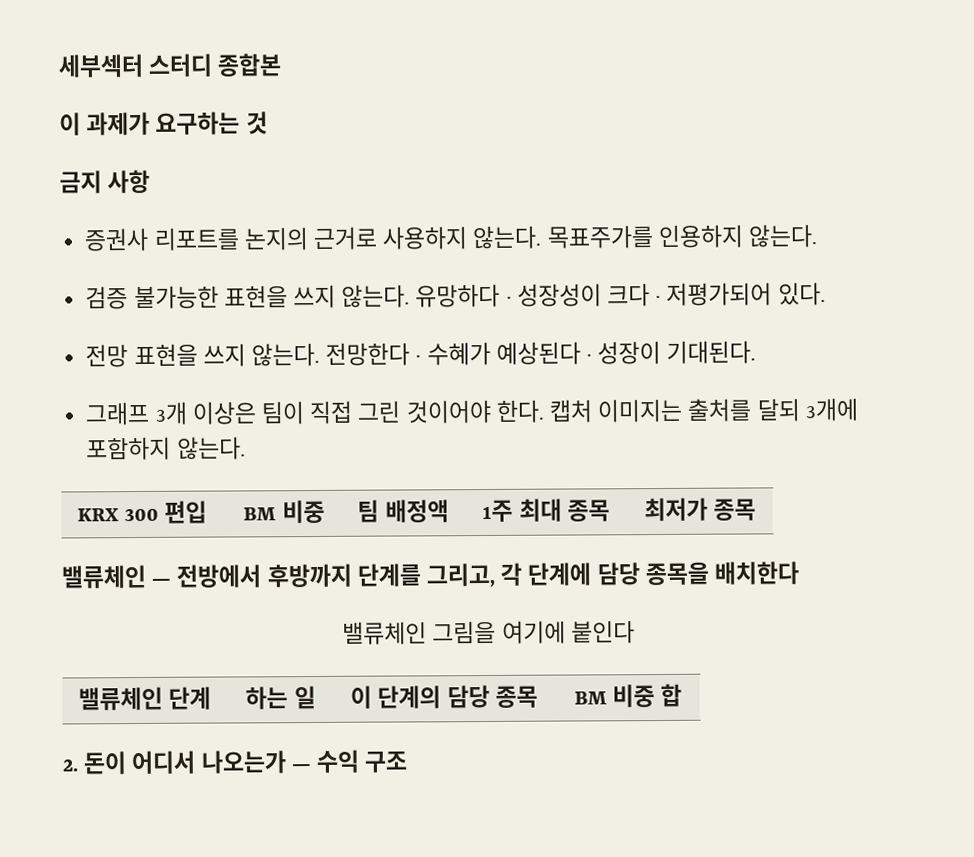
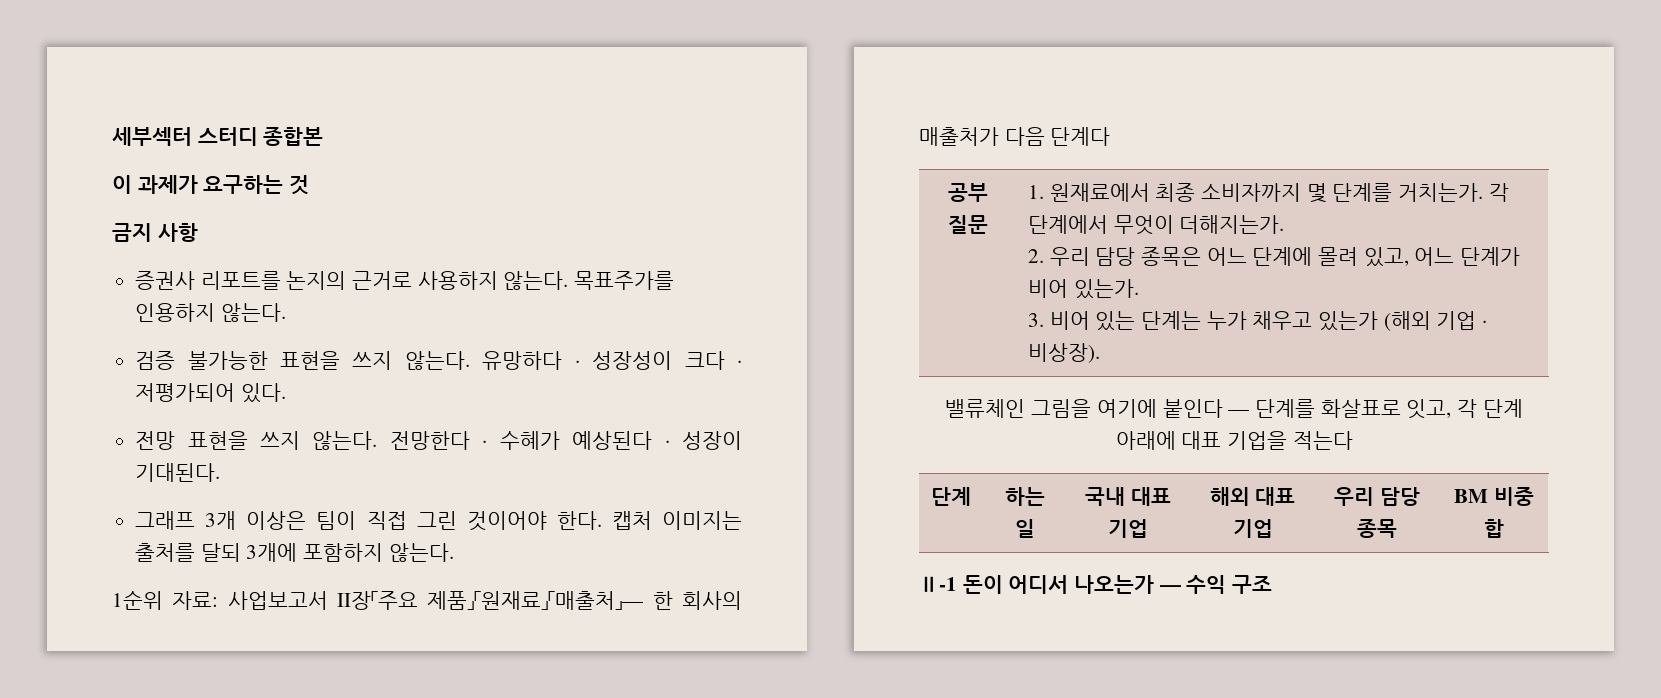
- KRX 300 편입 | BM 비중 | 팀 배정액 | 1주 최대 종목 | 최저가 종목
- 밸류체인 — 전방에서 후방까지 단계를 그리고, 각 단계에 담당 종목을 배치한다
- 밸류체인 그림을 여기에 붙인다
- 밸류체인 단계 | 하는 일 | 이 단계의 담당 종목 | BM 비중 합
+ 1순위 자료: 사업보고서 II장「주요 제품」「원재료」「매출처」— 한 회사의 매출처가 다음 단계다
+ 공부 질문 | 1. 원재료에서 최종 소비자까지 몇 단계를 거치는가. 각 단계에서 무엇이 더해지는가.
+ 2. 우리 담당 종목은 어느 단계에 몰려 있고, 어느 단계가 비어 있는가.
+ 3. 비어 있는 단계는 누가 채우고 있는가 (해외 기업 · 비상장).
+ 밸류체인 그림을 여기에 붙인다 — 단계를 화살표로 잇고, 각 단계 아래에 대표 기업을 적는다
+ 단계 | 하는 일 | 국내 대표 기업 | 해외 대표 기업 | 우리 담당 종목 | BM 비중 합
- 2. 돈이 어디서 나오는가 — 수익 구조
+ Ⅱ-1 돈이 어디서 나오는가 — 수익 구조

